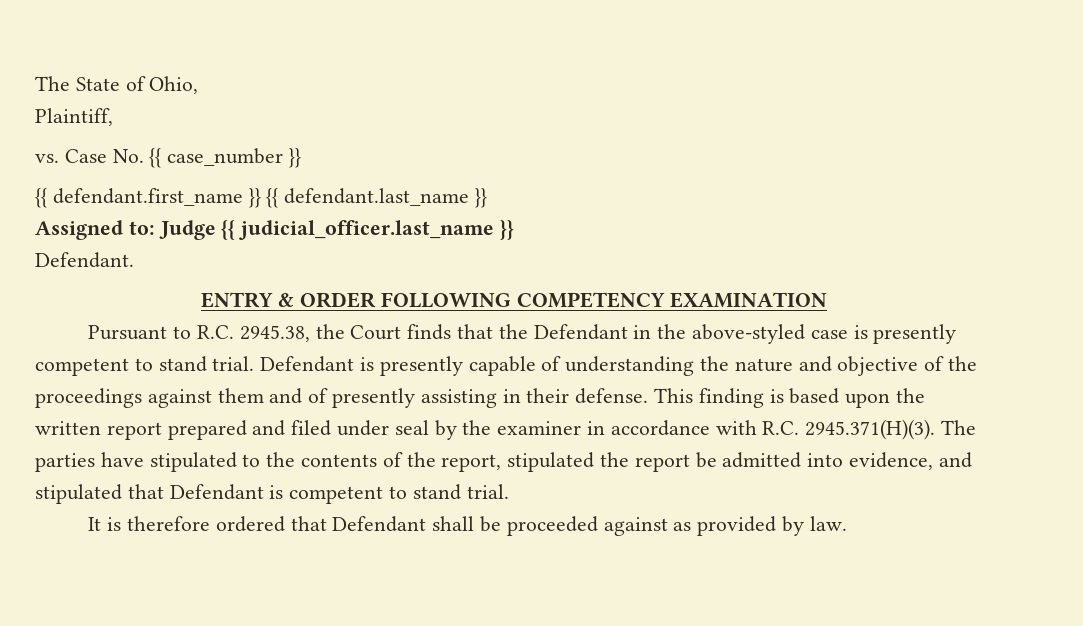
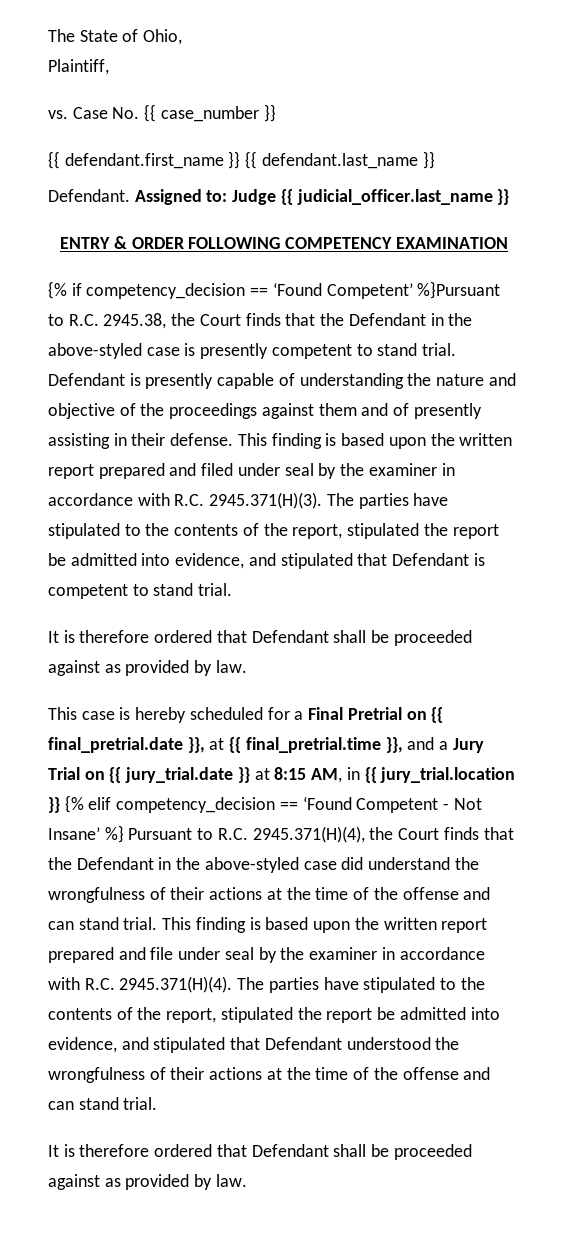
+ Defendant.
- Defendant.
- Pursuant to R.C. 2945.38, the Court finds that the Defendant in the above-styled case is presently competent to stand trial.
+ {% if competency_decision == ‘Found Competent’ %}Pursuant to R.C. 2945.38, the Court finds that the Defendant in the above-styled case is presently competent to stand trial.
+ This case is hereby scheduled for a Final Pretrial on {{ final_pretrial.date }}, at {{ final_pretrial.time }}, and a Jury Trial on {{ jury_trial.date }} at 8:15 AM, in {{ jury_trial.location }} {% elif competency_decision == ‘Found Competent - Not Insane’ %} Pursuant to R.C. 2945.371(H)(4), the Court finds that the Defendant in the above-styled case did understand the wrongfulness of their actions at the time of the offense and can stand trial. This finding is based upon the written report prepared and file under seal by the examiner in accordance with R.C. 2945.371(H)(4). The parties have stipulated to the contents of the report, stipulated the report be admitted into evidence, and stipulated that Defendant understood the wrongfulness of their actions at the time of the offense and can stand trial.
+ It is therefore ordered that Defendant shall be proceeded against as provided by law.

